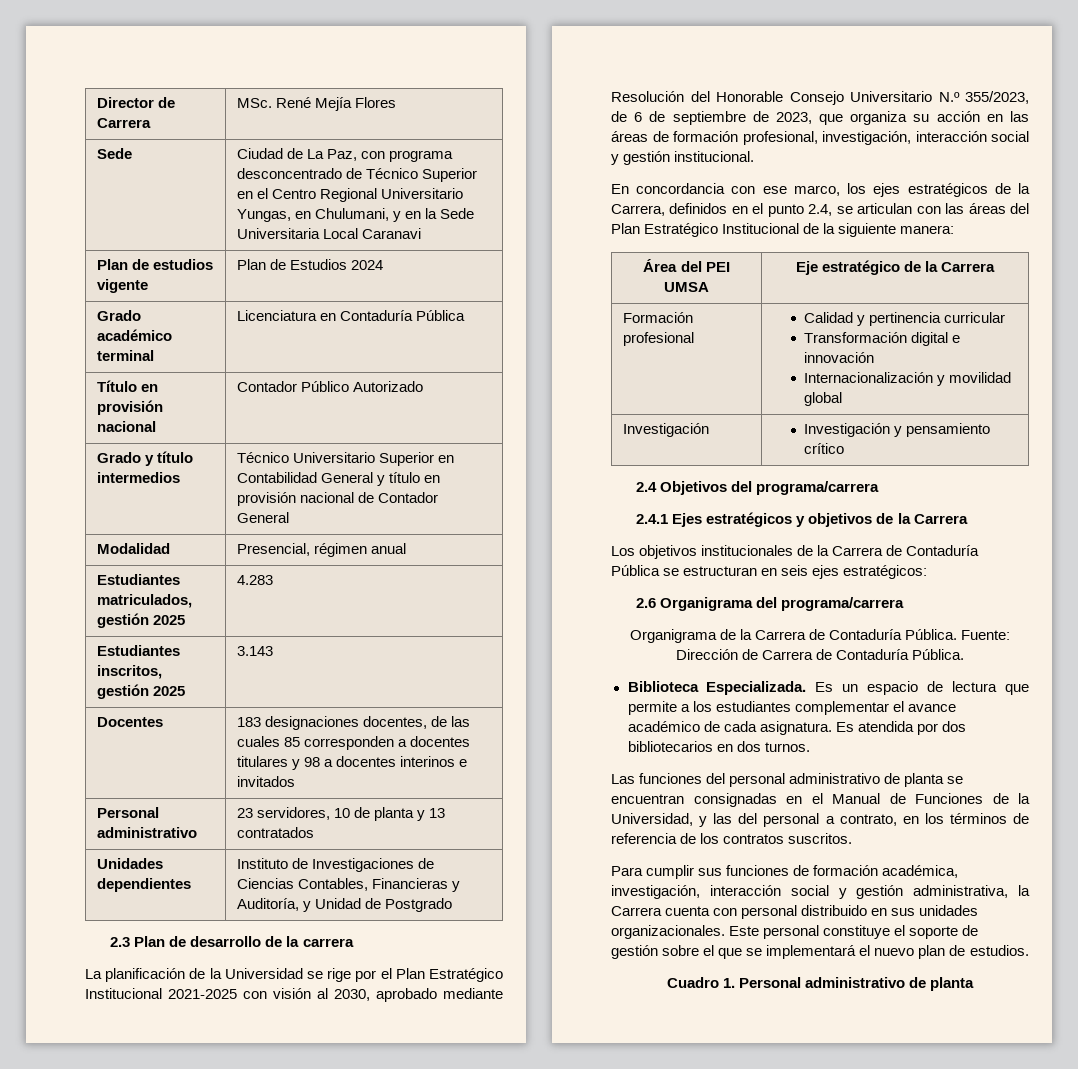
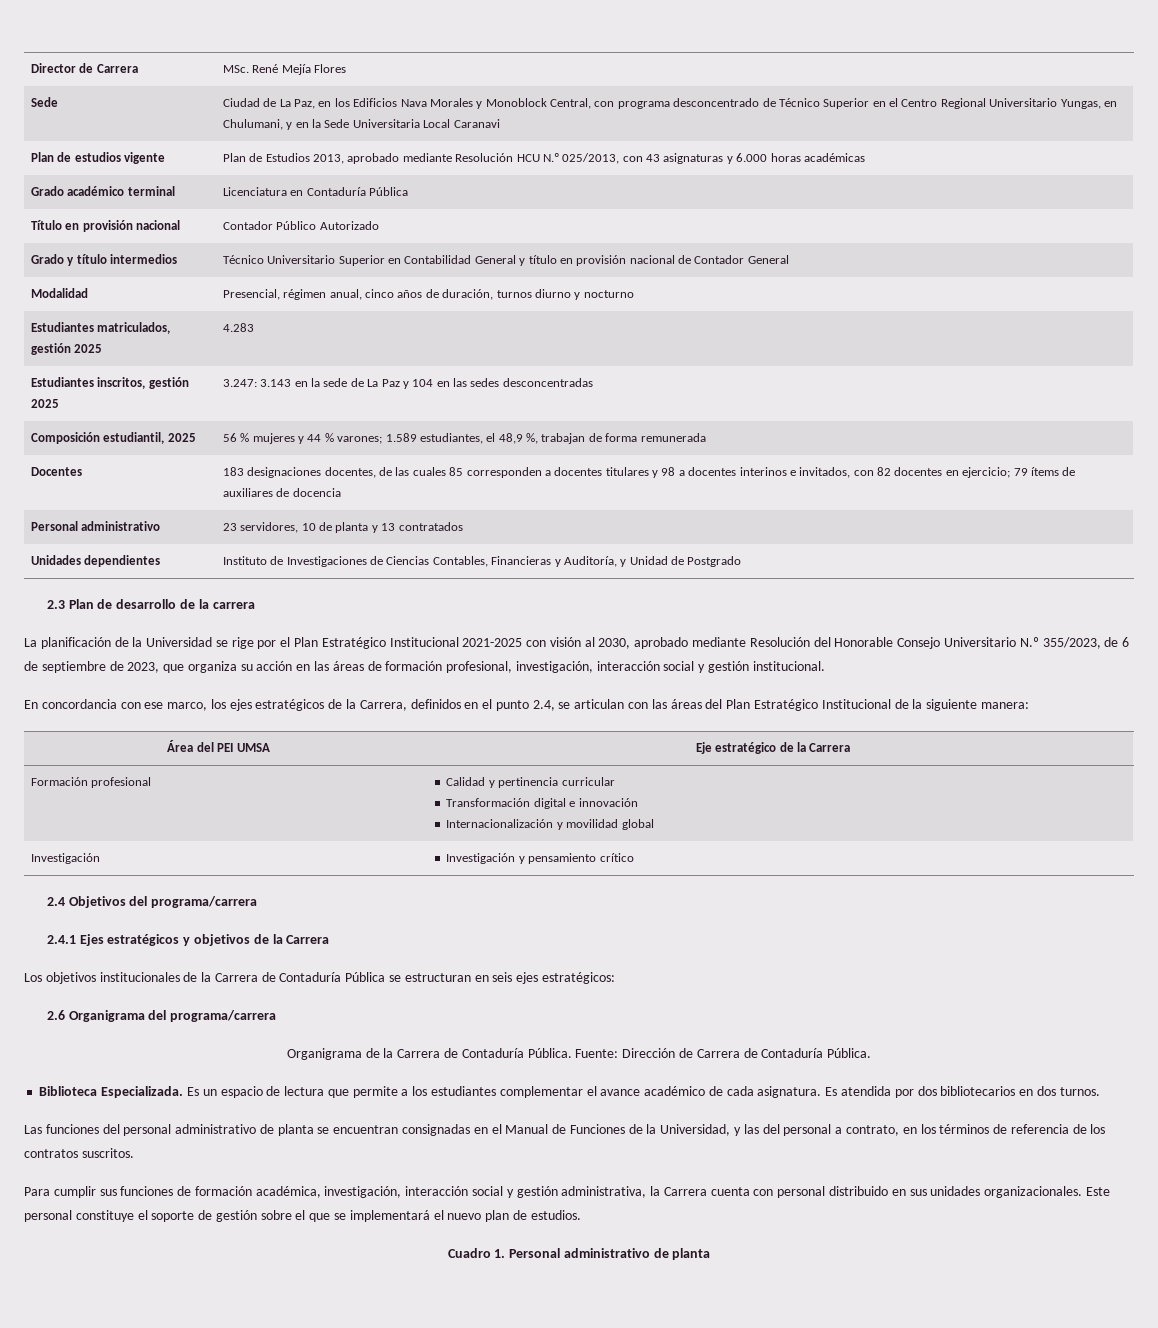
- Sede | Ciudad de La Paz, con programa desconcentrado de Técnico Superior en el Centro Regional Universitario Yungas, en Chulumani, y en la Sede Universitaria Local Caranavi
+ Sede | Ciudad de La Paz, en los Edificios Nava Morales y Monoblock Central, con programa desconcentrado de Técnico Superior en el Centro Regional Universitario Yungas, en Chulumani, y en la Sede Universitaria Local Caranavi
- Plan de estudios vigente | Plan de Estudios 2024
+ Plan de estudios vigente | Plan de Estudios 2013, aprobado mediante Resolución HCU N.º 025/2013, con 43 asignaturas y 6.000 horas académicas
- Modalidad | Presencial, régimen anual
+ Modalidad | Presencial, régimen anual, cinco años de duración, turnos diurno y nocturno
- Estudiantes inscritos, gestión 2025 | 3.143
+ Estudiantes inscritos, gestión 2025 | 3.247: 3.143 en la sede de La Paz y 104 en las sedes desconcentradas
+ Composición estudiantil, 2025 | 56 % mujeres y 44 % varones; 1.589 estudiantes, el 48,9 %, trabajan de forma remunerada
- Docentes | 183 designaciones docentes, de las cuales 85 corresponden a docentes titulares y 98 a docentes interinos e invitados
+ Docentes | 183 designaciones docentes, de las cuales 85 corresponden a docentes titulares y 98 a docentes interinos e invitados, con 82 docentes en ejercicio; 79 ítems de auxiliares de docencia

